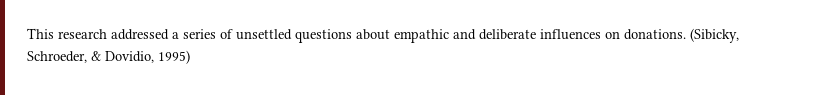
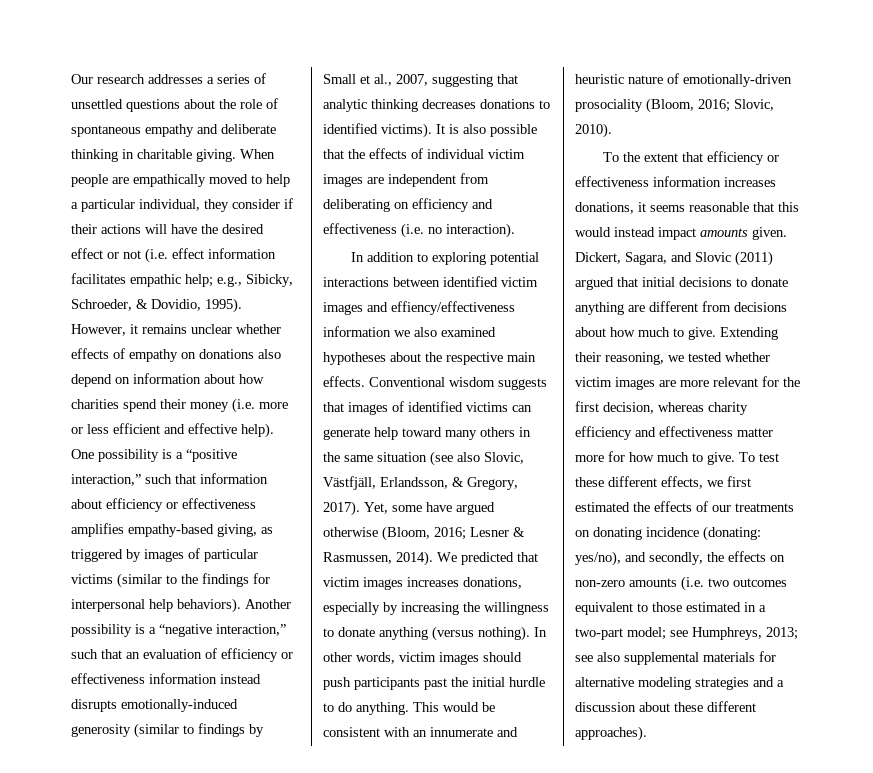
- This research addressed a series of unsettled questions about empathic and deliberate influences on donations. (Sibicky, Schroeder, & Dovidio, 1995)
+ Our research addresses a series of unsettled questions about the role of spontaneous empathy and deliberate thinking in charitable giving. When people are empathically moved to help a particular individual, they consider if their actions will have the desired effect or not (i.e. effect information facilitates empathic help; e.g., Sibicky, Schroeder, & Dovidio, 1995). However, it remains unclear whether effects of empathy on donations also depend on information about how charities spend their money (i.e. more or less efficient and effective help). One possibility is a “positive interaction,” such that information about efficiency or effectiveness amplifies empathy-based giving, as triggered by images of particular victims (similar to the findings for interpersonal help behaviors). Another possibility is a “negative interaction,” such that an evaluation of efficiency or effectiveness information instead disrupts emotionally-induced generosity (similar to findings by Small et al., 2007, suggesting that analytic thinking decreases donations to identified victims). It is also possible that the effects of individual victim images are independent from deliberating on efficiency and effectiveness (i.e. no interaction).
+ In addition to exploring potential interactions between identified victim images and effiency/effectiveness information we also examined hypotheses about the respective main effects. Conventional wisdom suggests that images of identified victims can generate help toward many others in the same situation (see also Slovic, Västfjäll, Erlandsson, & Gregory, 2017). Yet, some have argued otherwise (Bloom, 2016; Lesner & Rasmussen, 2014). We predicted that victim images increases donations, especially by increasing the willingness to donate anything (versus nothing). In other words, victim images should push participants past the initial hurdle to do anything. This would be consistent with an innumerate and heuristic nature of emotionally-driven prosociality (Bloom, 2016; Slovic, 2010).
+ To the extent that efficiency or effectiveness information increases donations, it seems reasonable that this would instead impact amounts given. Dickert, Sagara, and Slovic (2011) argued that initial decisions to donate anything are different from decisions about how much to give. Extending their reasoning, we tested whether victim images are more relevant for the first decision, whereas charity efficiency and effectiveness matter more for how much to give. To test these different effects, we first estimated the effects of our treatments on donating incidence (donating: yes/no), and secondly, the effects on non-zero amounts (i.e. two outcomes equivalent to those estimated in a two-part model; see Humphreys, 2013; see also supplemental materials for alternative modeling strategies and a discussion about these different approaches).

